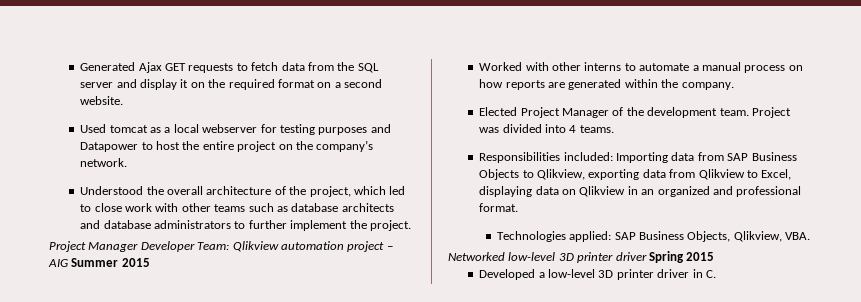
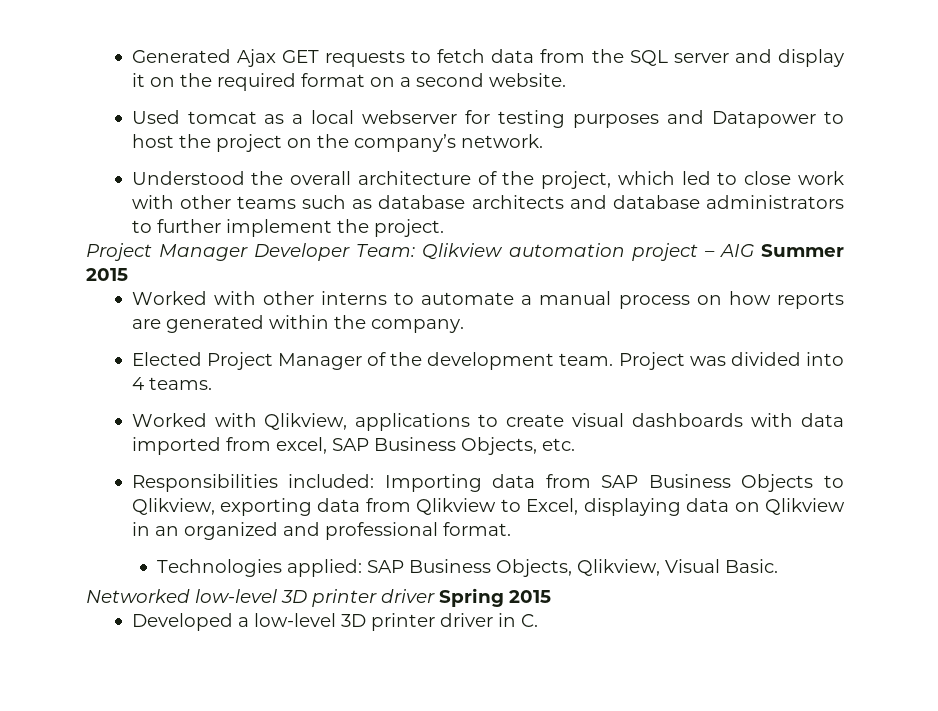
- Used tomcat as a local webserver for testing purposes and Datapower to host the entire project on the company’s network.
+ Used tomcat as a local webserver for testing purposes and Datapower to host the project on the company’s network.
+ Worked with Qlikview, applications to create visual dashboards with data imported from excel, SAP Business Objects, etc.
- Technologies applied: SAP Business Objects, Qlikview, VBA.
+ Technologies applied: SAP Business Objects, Qlikview, Visual Basic.

